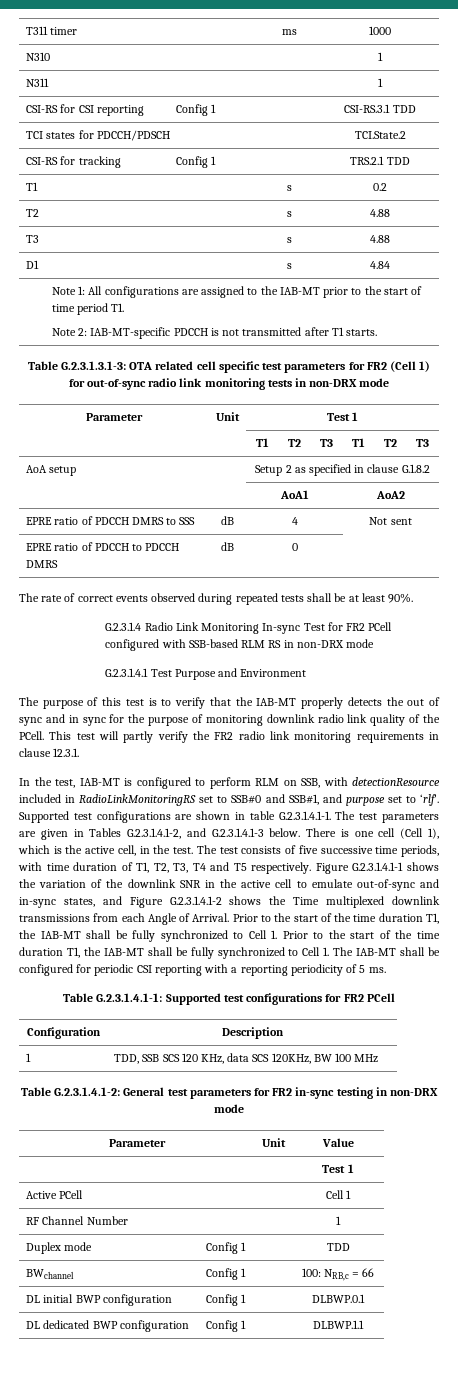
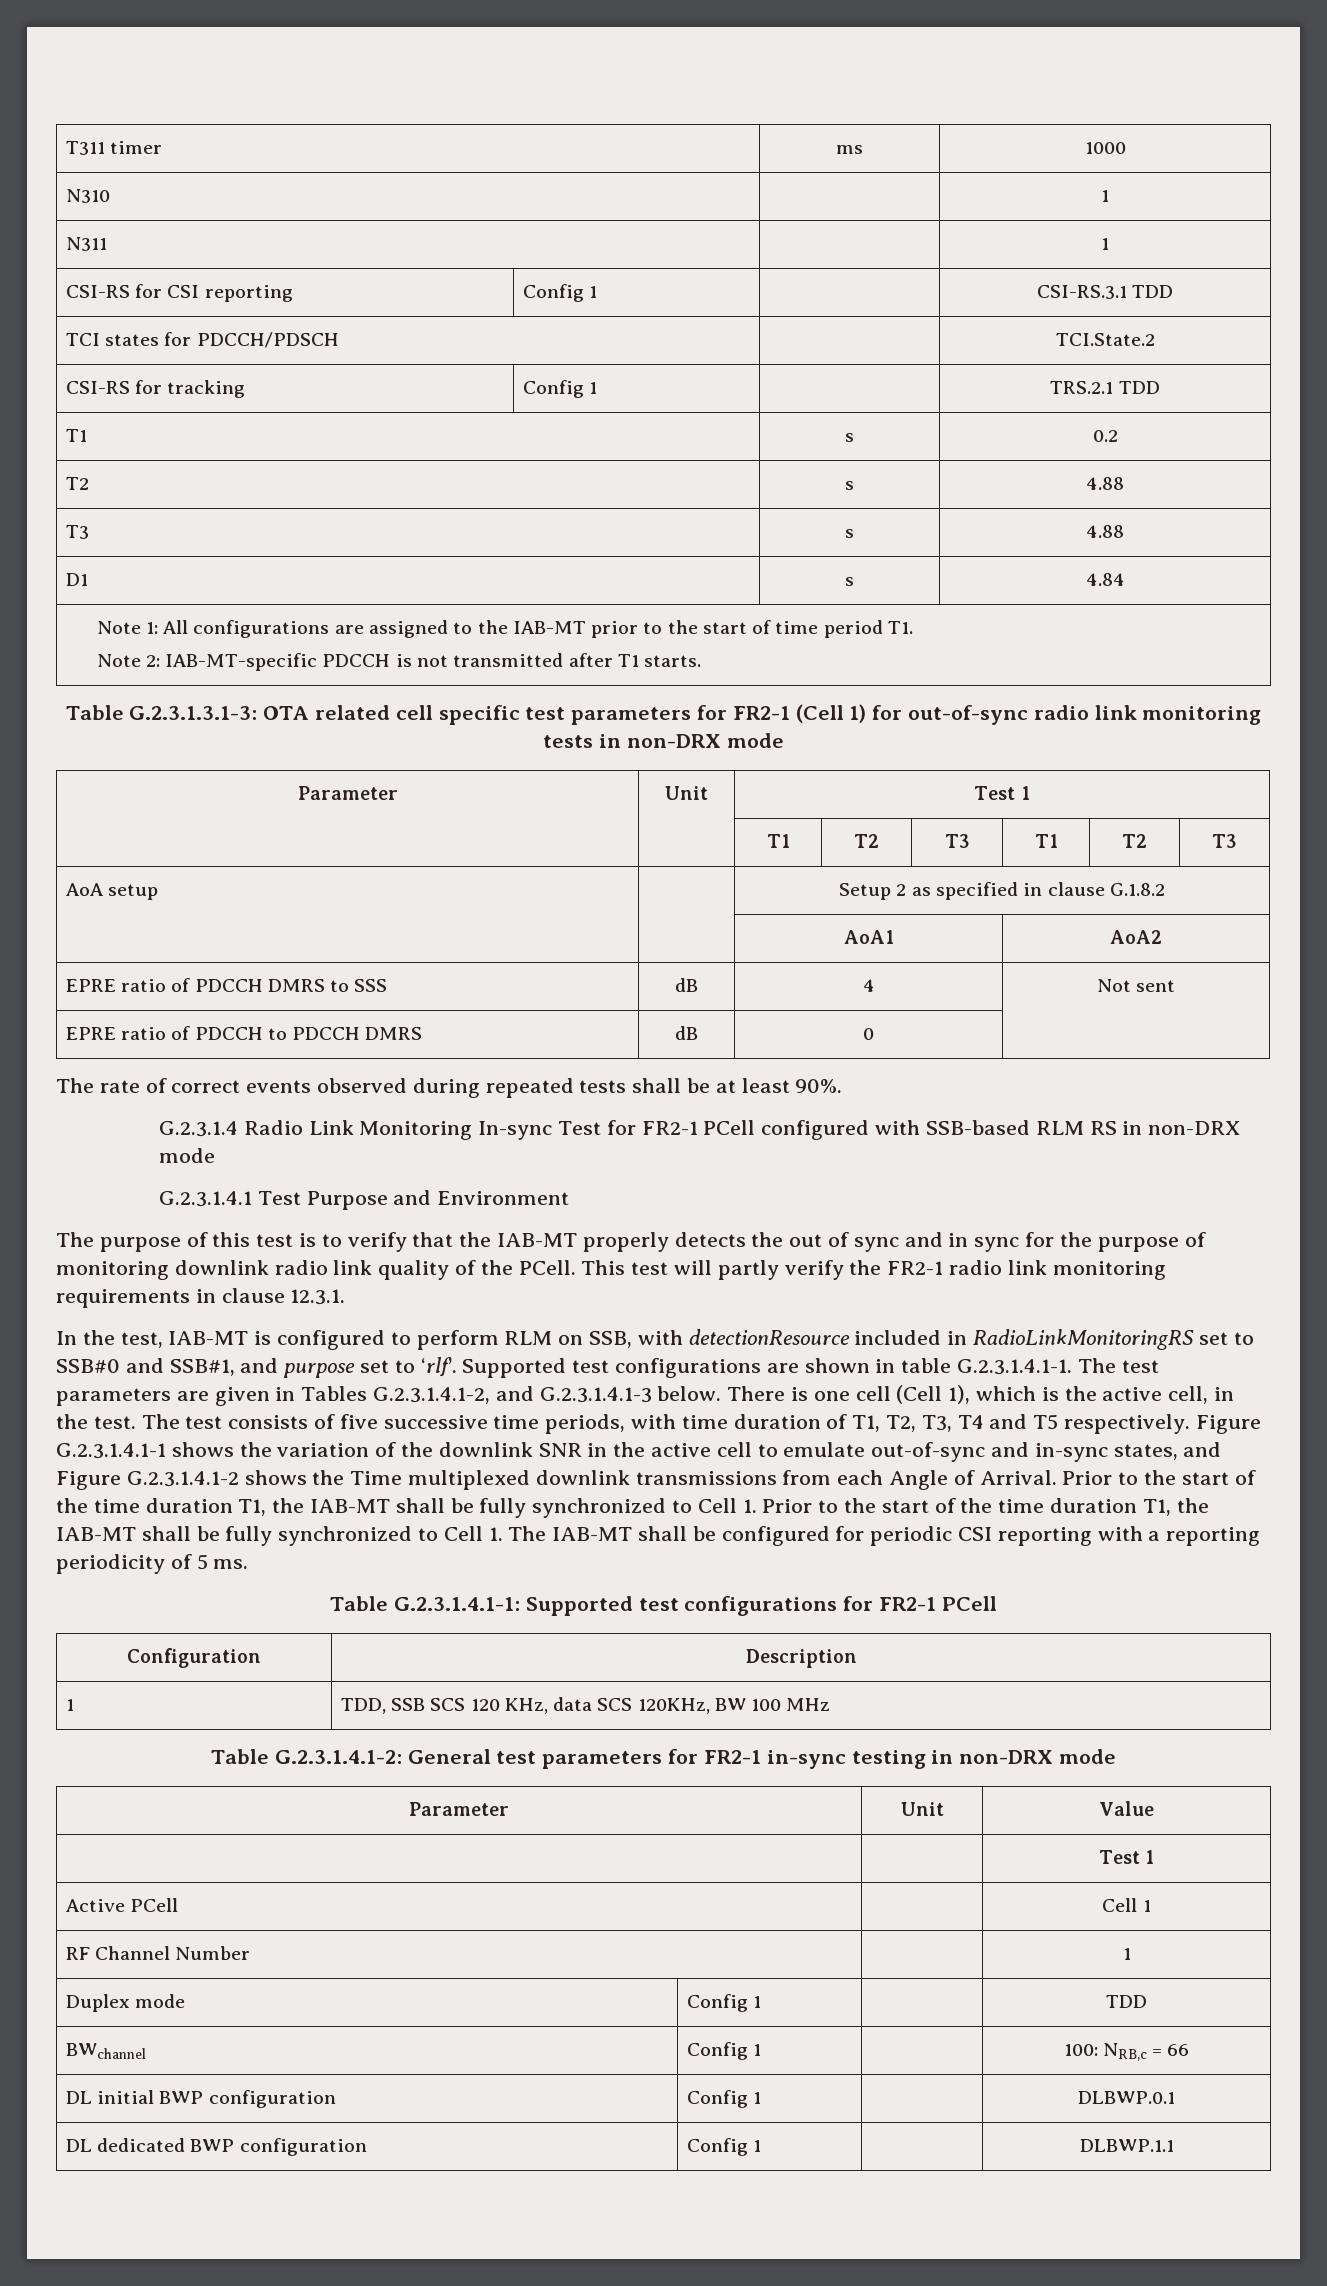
- Table G.2.3.1.3.1-3: OTA related cell specific test parameters for FR2 (Cell 1) for out-of-sync radio link monitoring tests in non-DRX mode
+ Table G.2.3.1.3.1-3: OTA related cell specific test parameters for FR2-1 (Cell 1) for out-of-sync radio link monitoring tests in non-DRX mode
- G.2.3.1.4 Radio Link Monitoring In-sync Test for FR2 PCell configured with SSB-based RLM RS in non-DRX mode
+ G.2.3.1.4 Radio Link Monitoring In-sync Test for FR2-1 PCell configured with SSB-based RLM RS in non-DRX mode
- This test will partly verify the FR2 radio link monitoring requirements in clause 12.3.1.
+ This test will partly verify the FR2-1 radio link monitoring requirements in clause 12.3.1.
- Table G.2.3.1.4.1-1: Supported test configurations for FR2 PCell
+ Table G.2.3.1.4.1-1: Supported test configurations for FR2-1 PCell
- Table G.2.3.1.4.1-2: General test parameters for FR2 in-sync testing in non-DRX mode
+ Table G.2.3.1.4.1-2: General test parameters for FR2-1 in-sync testing in non-DRX mode

